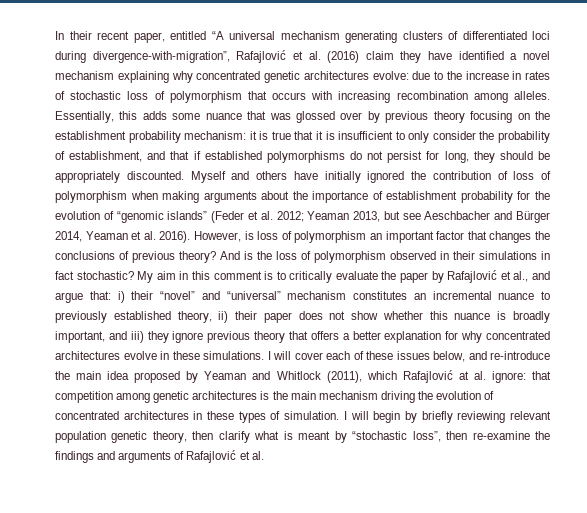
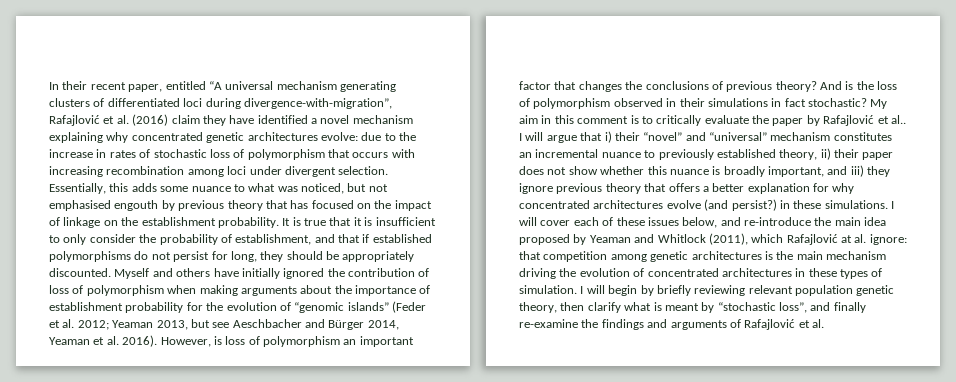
- In their recent paper, entitled “A universal mechanism generating clusters of differentiated loci during divergence-with-migration”, Rafajlović et al. (2016) claim they have identified a novel mechanism explaining why concentrated genetic architectures evolve: due to the increase in rates of stochastic loss of polymorphism that occurs with increasing recombination among alleles.
+ In their recent paper, entitled “A universal mechanism generating clusters of differentiated loci during divergence-with-migration”, Rafajlović et al. (2016) claim they have identified a novel mechanism explaining why concentrated genetic architectures evolve: due to the increase in rates of stochastic loss of polymorphism that occurs with increasing recombination among loci under divergent selection.
- Essentially, this adds some nuance that was glossed over by previous theory focusing on the establishment probability mechanism: it is true that it is insufficient to only consider the probability of establishment, and that if established polymorphisms do not persist for long, they should be appropriately discounted.
+ Essentially, this adds some nuance to what was noticed, but not emphasised engouth by previous theory that has focused on the impact of linkage on the establishment probability. It is true that it is insufficient to only consider the probability of establishment, and that if established polymorphisms do not persist for long, they should be appropriately discounted.
- My aim in this comment is to critically evaluate the paper by Rafajlović et al., and argue that: i) their “novel” and “universal” mechanism constitutes an incremental nuance to previously established theory, ii) their paper does not show whether this nuance is broadly important, and iii) they ignore previous theory that offers a better explanation for why concentrated architectures evolve in these simulations.
+ My aim in this comment is to critically evaluate the paper by Rafajlović et al.. I will argue that i) their “novel” and “universal” mechanism constitutes an incremental nuance to previously established theory, ii) their paper does not show whether this nuance is broadly important, and iii) they ignore previous theory that offers a better explanation for why concentrated architectures evolve (and persist?) in these simulations.
- I will begin by briefly reviewing relevant population genetic theory, then clarify what is meant by “stochastic loss”, then re-examine the findings and arguments of Rafajlović et al.
+ I will begin by briefly reviewing relevant population genetic theory, then clarify what is meant by “stochastic loss”, and finally re-examine the findings and arguments of Rafajlović et al.

